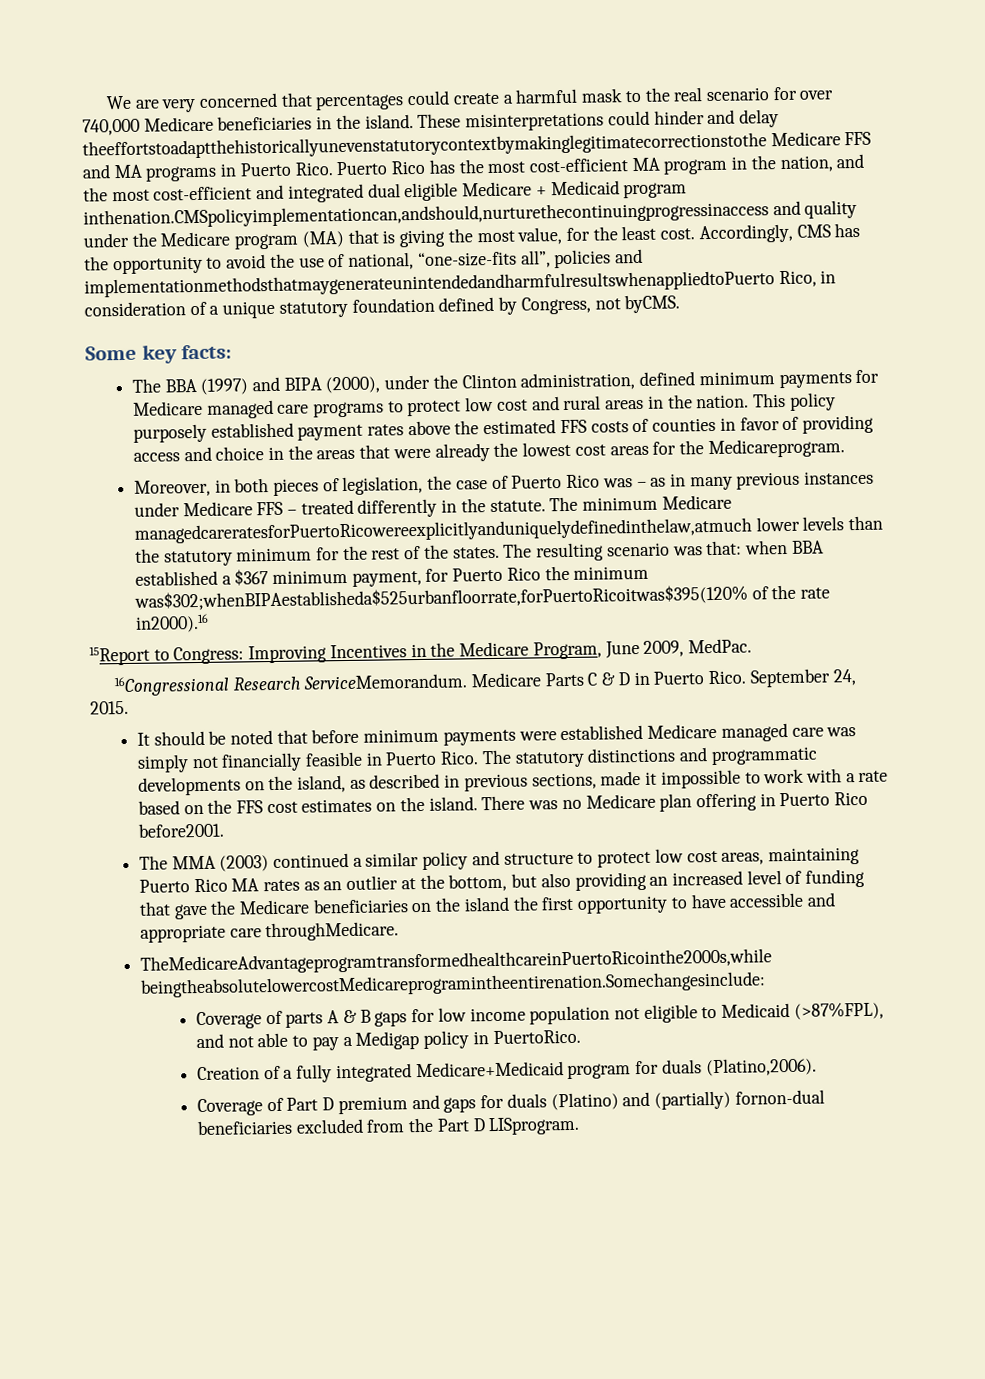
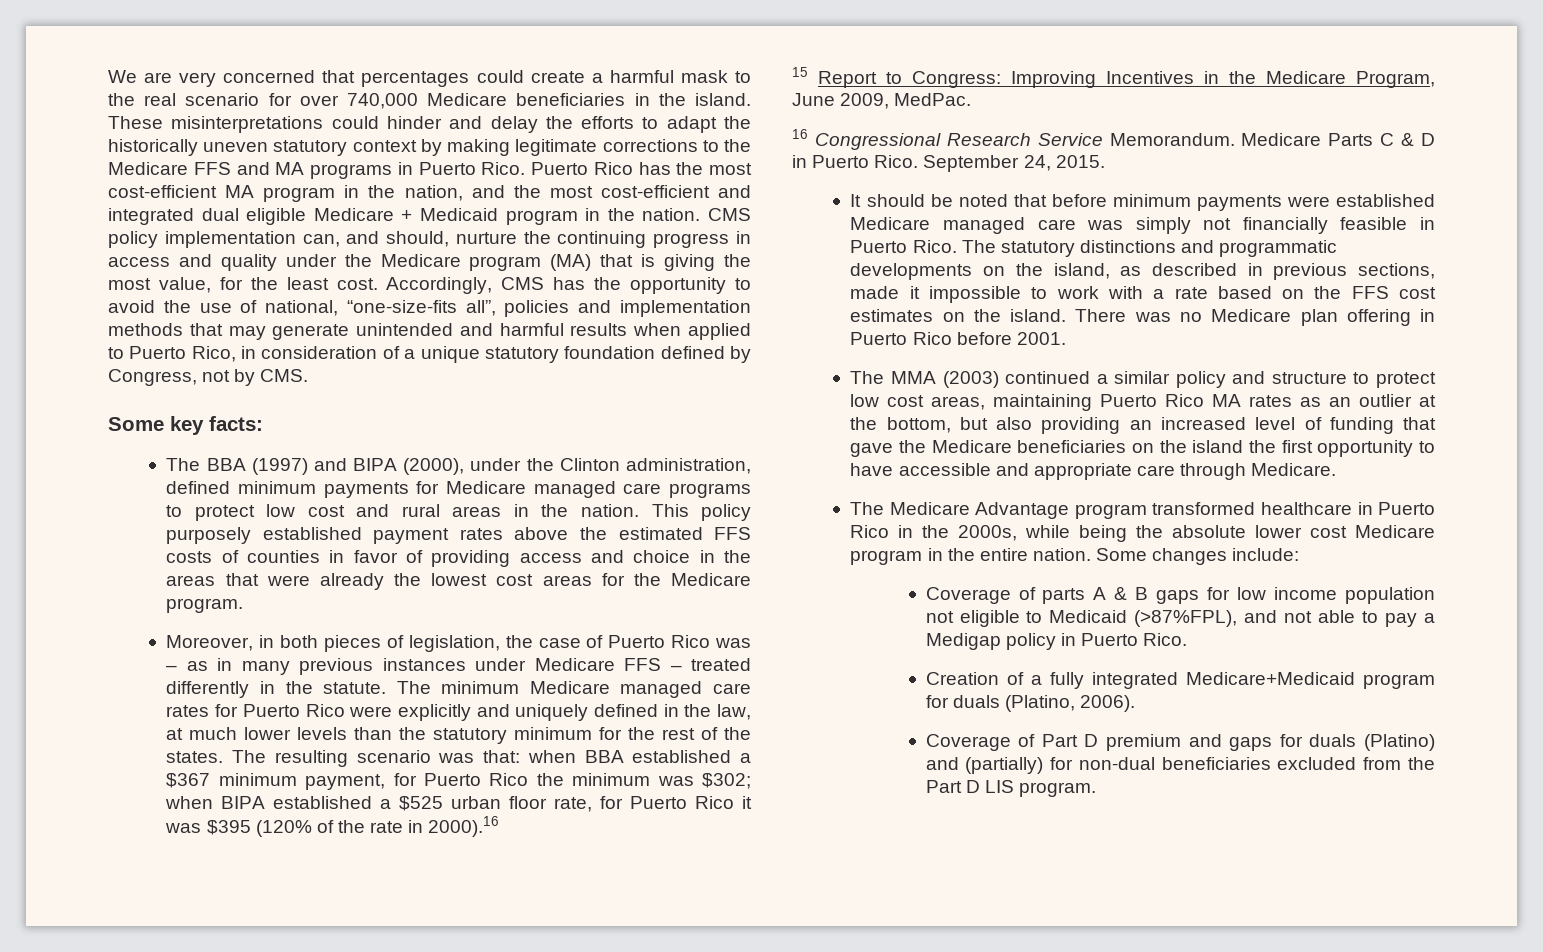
- These misinterpretations could hinder and delay theeffortstoadaptthehistoricallyunevenstatutorycontextbymakinglegitimatecorrectionstothe Medicare FFS and MA programs in Puerto Rico.
+ These misinterpretations could hinder and delay the efforts to adapt the historically uneven statutory context by making legitimate corrections to the Medicare FFS and MA programs in Puerto Rico.
- Puerto Rico has the most cost-efficient MA program in the nation, and the most cost-efficient and integrated dual eligible Medicare + Medicaid program inthenation.CMSpolicyimplementationcan,andshould,nurturethecontinuingprogressinaccess and quality under the Medicare program (MA) that is giving the most value, for the least cost.
+ Puerto Rico has the most cost-efficient MA program in the nation, and the most cost-efficient and integrated dual eligible Medicare + Medicaid program in the nation. CMS policy implementation can, and should, nurture the continuing progress in access and quality under the Medicare program (MA) that is giving the most value, for the least cost.
- Accordingly, CMS has the opportunity to avoid the use of national, “one-size-fits all”, policies and implementationmethodsthatmaygenerateunintendedandharmfulresultswhenappliedtoPuerto Rico, in consideration of a unique statutory foundation defined by Congress, not byCMS.
+ Accordingly, CMS has the opportunity to avoid the use of national, “one-size-fits all”, policies and implementation methods that may generate unintended and harmful results when applied to Puerto Rico, in consideration of a unique statutory foundation defined by Congress, not by CMS.
- This policy purposely established payment rates above the estimated FFS costs of counties in favor of providing access and choice in the areas that were already the lowest cost areas for the Medicareprogram.
+ This policy purposely established payment rates above the estimated FFS costs of counties in favor of providing access and choice in the areas that were already the lowest cost areas for the Medicare program.
- The minimum Medicare managedcareratesforPuertoRicowereexplicitlyanduniquelydefinedinthelaw,atmuch lower levels than the statutory minimum for the rest of the states.
+ The minimum Medicare managed care rates for Puerto Rico were explicitly and uniquely defined in the law, at much lower levels than the statutory minimum for the rest of the states.
- The resulting scenario was that: when BBA established a $367 minimum payment, for Puerto Rico the minimum was$302;whenBIPAestablisheda$525urbanfloorrate,forPuertoRicoitwas$395(120% of the rate in2000).16
- 15Report to Congress: Improving Incentives in the Medicare Program, June 2009, MedPac.
+ The resulting scenario was that: when BBA established a $367 minimum payment, for Puerto Rico the minimum was $302; when BIPA established a $525 urban floor rate, for Puerto Rico it was $395 (120% of the rate in 2000).16
+ 15 Report to Congress: Improving Incentives in the Medicare Program, June 2009, MedPac.
- 16Congressional Research ServiceMemorandum.
+ 16 Congressional Research Service Memorandum.
- There was no Medicare plan offering in Puerto Rico before2001.
+ There was no Medicare plan offering in Puerto Rico before 2001.
- The MMA (2003) continued a similar policy and structure to protect low cost areas, maintaining Puerto Rico MA rates as an outlier at the bottom, but also providing an increased level of funding that gave the Medicare beneficiaries on the island the first opportunity to have accessible and appropriate care throughMedicare.
- TheMedicareAdvantageprogramtransformedhealthcareinPuertoRicointhe2000s,while beingtheabsolutelowercostMedicareprogramintheentirenation.Somechangesinclude:
+ The MMA (2003) continued a similar policy and structure to protect low cost areas, maintaining Puerto Rico MA rates as an outlier at the bottom, but also providing an increased level of funding that gave the Medicare beneficiaries on the island the first opportunity to have accessible and appropriate care through Medicare.
+ The Medicare Advantage program transformed healthcare in Puerto Rico in the 2000s, while being the absolute lower cost Medicare program in the entire nation. Some changes include:
- Coverage of parts A & B gaps for low income population not eligible to Medicaid (>87%FPL), and not able to pay a Medigap policy in PuertoRico.
+ Coverage of parts A & B gaps for low income population not eligible to Medicaid (>87%FPL), and not able to pay a Medigap policy in Puerto Rico.
- Creation of a fully integrated Medicare+Medicaid program for duals (Platino,2006).
+ Creation of a fully integrated Medicare+Medicaid program for duals (Platino, 2006).
- Coverage of Part D premium and gaps for duals (Platino) and (partially) fornon-dual beneficiaries excluded from the Part D LISprogram.
+ Coverage of Part D premium and gaps for duals (Platino) and (partially) for non-dual beneficiaries excluded from the Part D LIS program.

